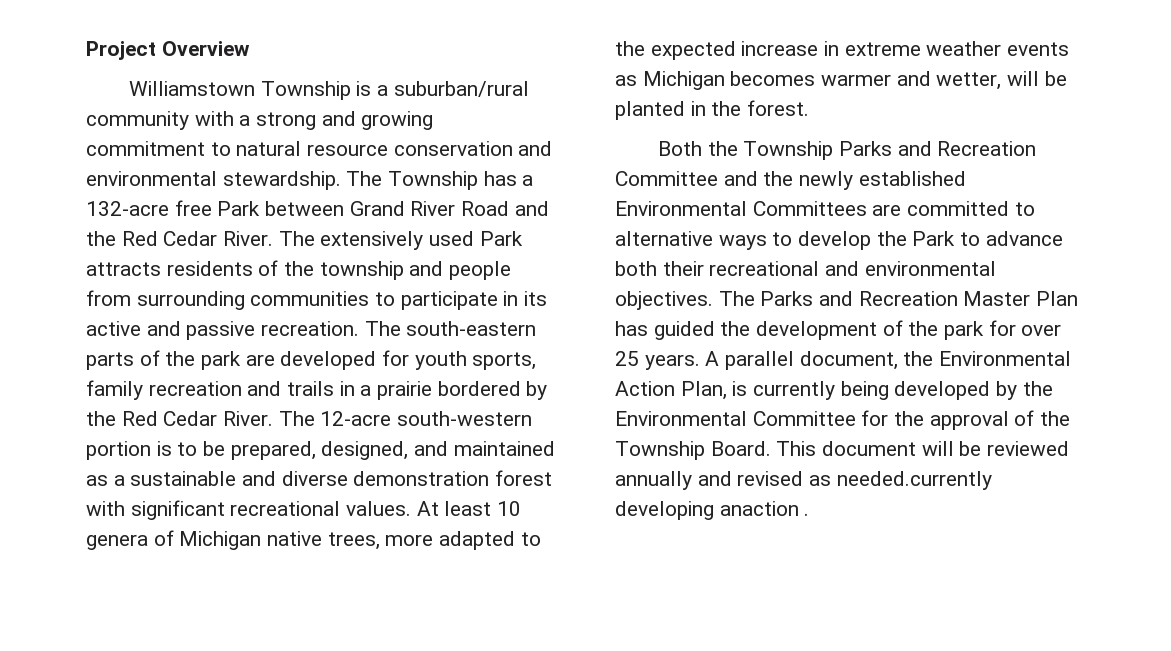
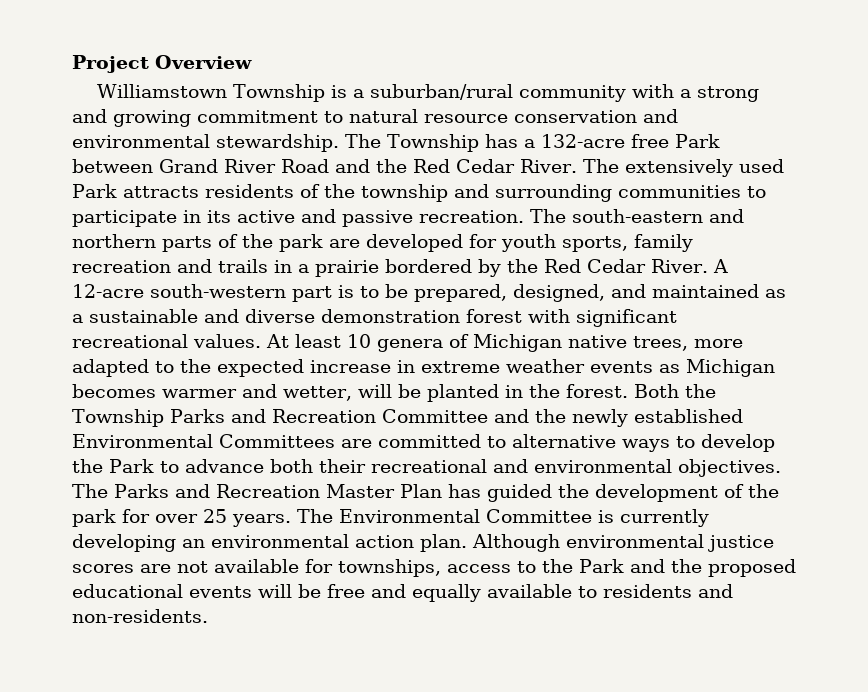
- The extensively used Park attracts residents of the township and people from surrounding communities to participate in its active and passive recreation.
+ The extensively used Park attracts residents of the township and surrounding communities to participate in its active and passive recreation.
- The south-eastern parts of the park are developed for youth sports, family recreation and trails in a prairie bordered by the Red Cedar River.
+ The south-eastern and northern parts of the park are developed for youth sports, family recreation and trails in a prairie bordered by the Red Cedar River.
- The 12-acre south-western portion is to be prepared, designed, and maintained as a sustainable and diverse demonstration forest with significant recreational values.
+ A 12-acre south-western part is to be prepared, designed, and maintained as a sustainable and diverse demonstration forest with significant recreational values.
- At least 10 genera of Michigan native trees, more adapted to the expected increase in extreme weather events as Michigan becomes warmer and wetter, will be planted in the forest.
- Both the Township Parks and Recreation Committee and the newly established Environmental Committees are committed to alternative ways to develop the Park to advance both their recreational and environmental objectives.
+ At least 10 genera of Michigan native trees, more adapted to the expected increase in extreme weather events as Michigan becomes warmer and wetter, will be planted in the forest. Both the Township Parks and Recreation Committee and the newly established Environmental Committees are committed to alternative ways to develop the Park to advance both their recreational and environmental objectives.
- A parallel document, the Environmental Action Plan, is currently being developed by the Environmental Committee for the approval of the Township Board. This document will be reviewed annually and revised as needed.currently developing anaction .
+ The Environmental Committee is currently developing an environmental action plan. Although environmental justice scores are not available for townships, access to the Park and the proposed educational events will be free and equally available to residents and non-residents.

